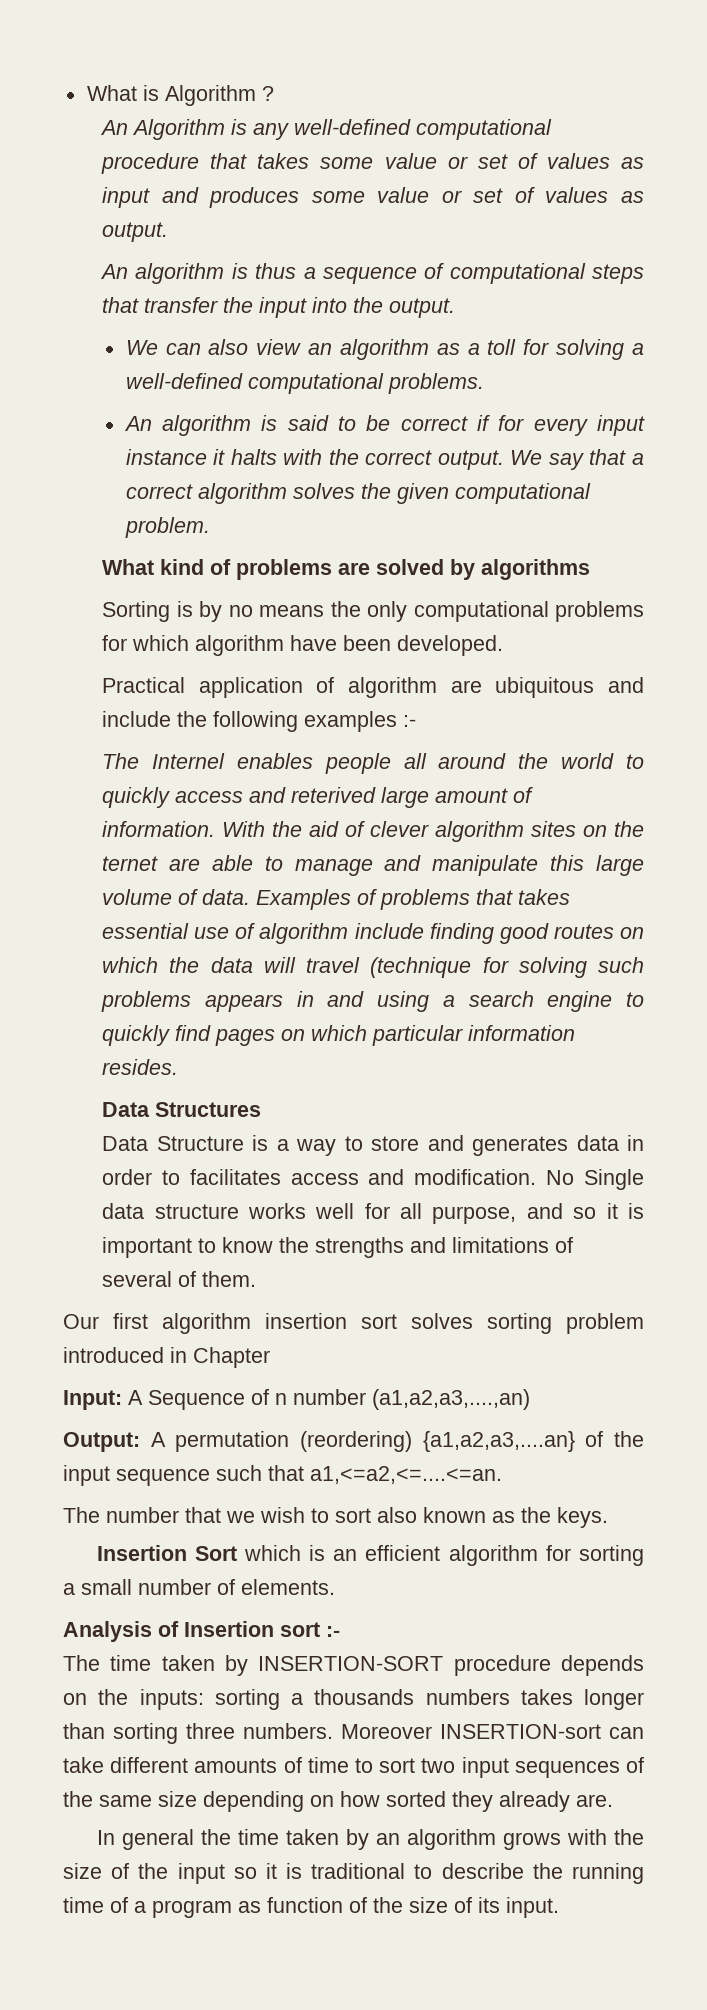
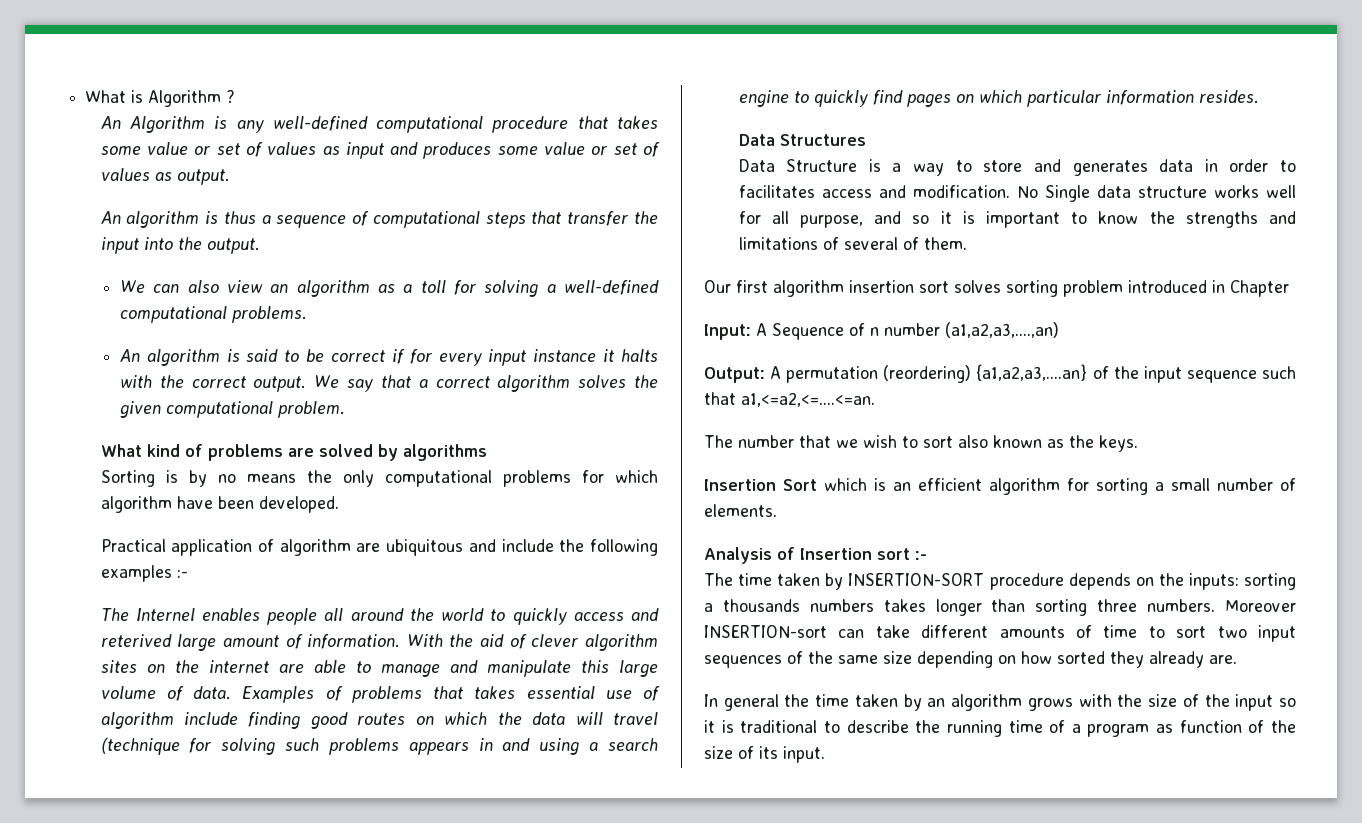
- With the aid of clever algorithm sites on the ternet are able to manage and manipulate this large volume of data.
+ With the aid of clever algorithm sites on the internet are able to manage and manipulate this large volume of data.

